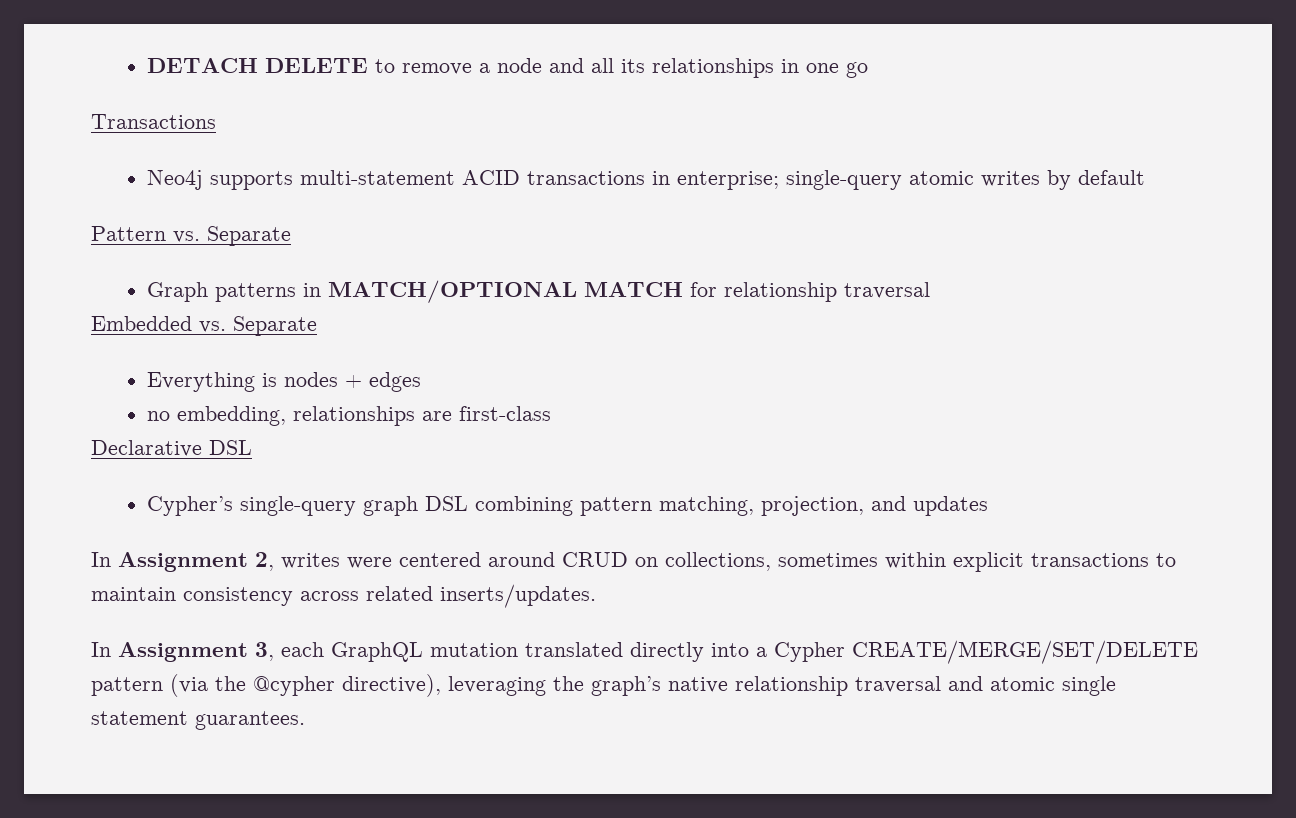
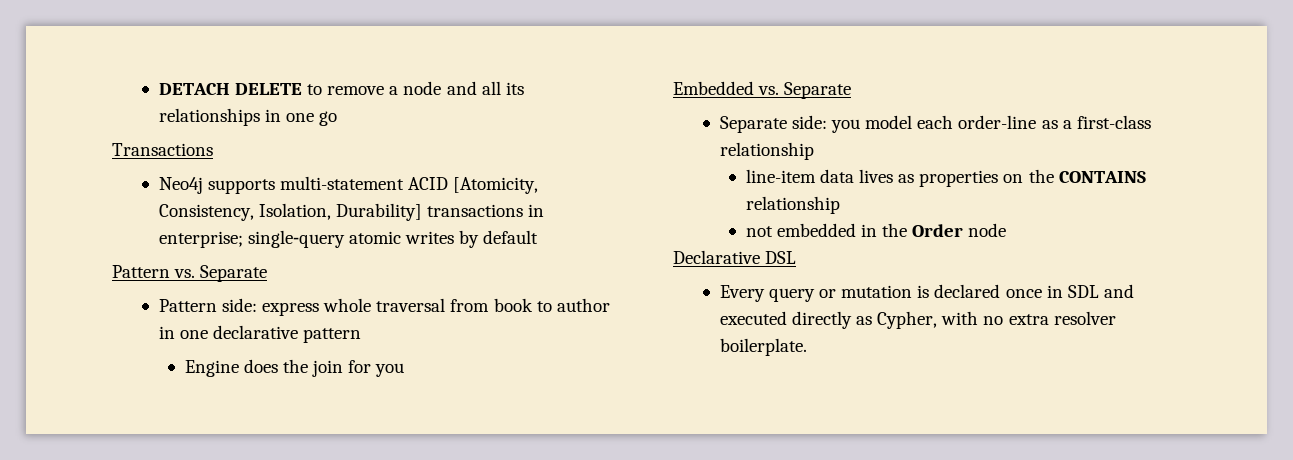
- Neo4j supports multi-statement ACID transactions in enterprise; single‐query atomic writes by default
+ Neo4j supports multi-statement ACID [Atomicity, Consistency, Isolation, Durability] transactions in enterprise; single‐query atomic writes by default
- Graph patterns in MATCH/OPTIONAL MATCH for relationship traversal
+ Pattern side: express whole traversal from book to author in one declarative pattern
+ Engine does the join for you
  Embedded vs. Separate
- Everything is nodes + edges
- no embedding, relationships are first‐class
+ Separate side: you model each order-line as a first-class relationship
+ line-item data lives as properties on the CONTAINS relationship
+ not embedded in the Order node
  Declarative DSL
- Cypher’s single‐query graph DSL combining pattern matching, projection, and updates
- In Assignment 2, writes were centered around CRUD on collections, sometimes within explicit transactions to maintain consistency across related inserts/updates.
- In Assignment 3, each GraphQL mutation translated directly into a Cypher CREATE/MERGE/SET/DELETE pattern (via the @cypher directive), leveraging the graph’s native relationship traversal and atomic single statement guarantees.
+ Every query or mutation is declared once in SDL and executed directly as Cypher, with no extra resolver boilerplate.

